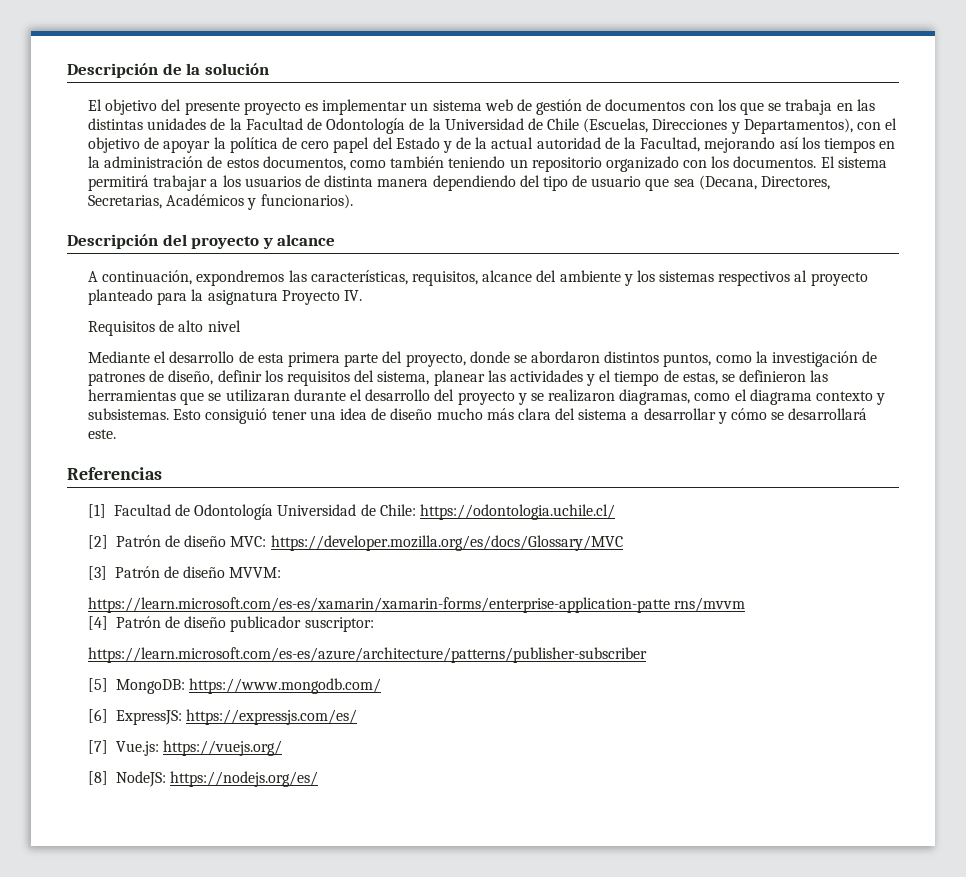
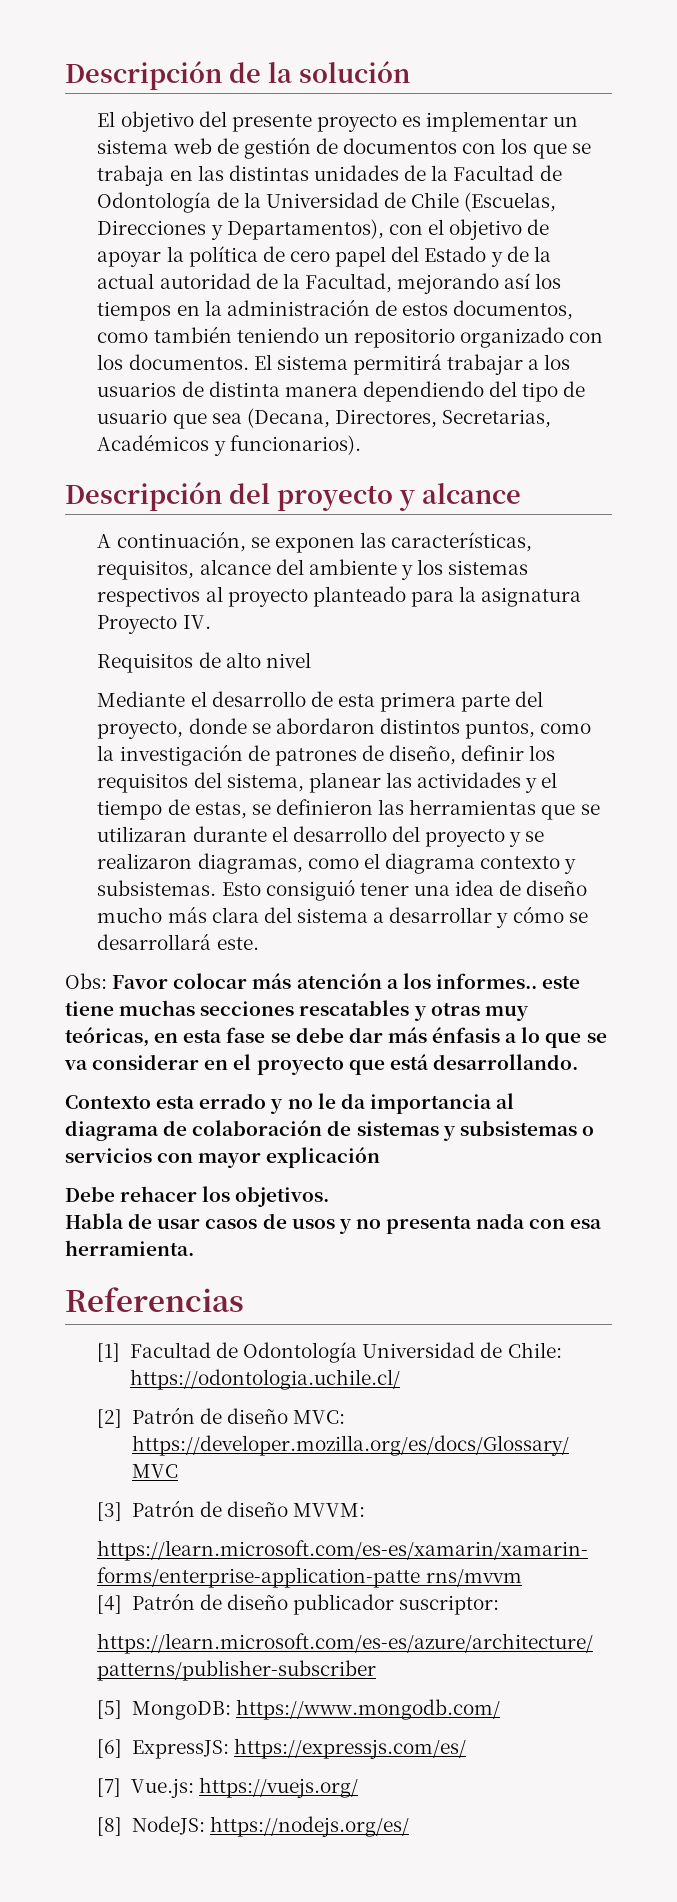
- A continuación, expondremos las características, requisitos, alcance del ambiente y los sistemas respectivos al proyecto planteado para la asignatura Proyecto IV.
+ A continuación, se exponen las características, requisitos, alcance del ambiente y los sistemas respectivos al proyecto planteado para la asignatura Proyecto IV.
+ Obs: Favor colocar más atención a los informes.. este tiene muchas secciones rescatables y otras muy teóricas, en esta fase se debe dar más énfasis a lo que se va considerar en el proyecto que está desarrollando.
+ Contexto esta errado y no le da importancia al diagrama de colaboración de sistemas y subsistemas o servicios con mayor explicación
+ Debe rehacer los objetivos.
+ Habla de usar casos de usos y no presenta nada con esa herramienta.

